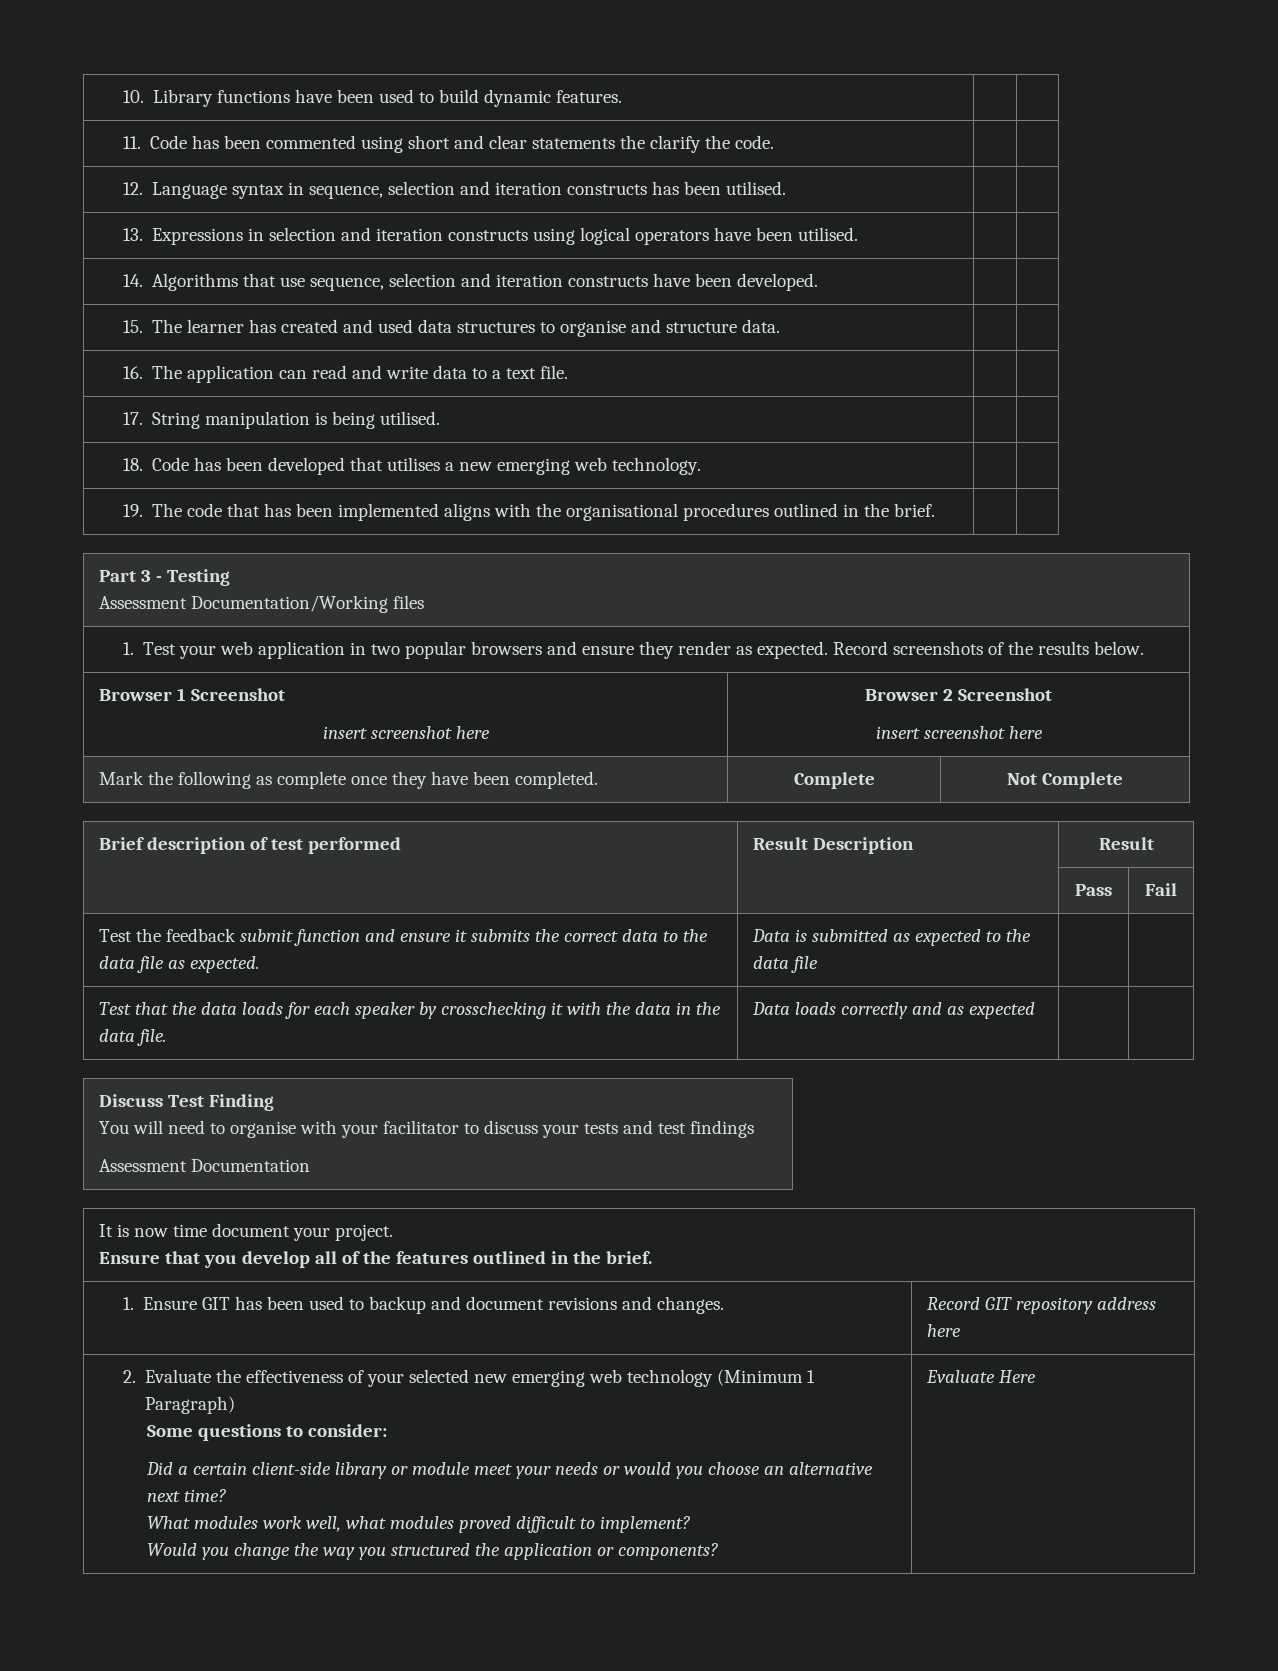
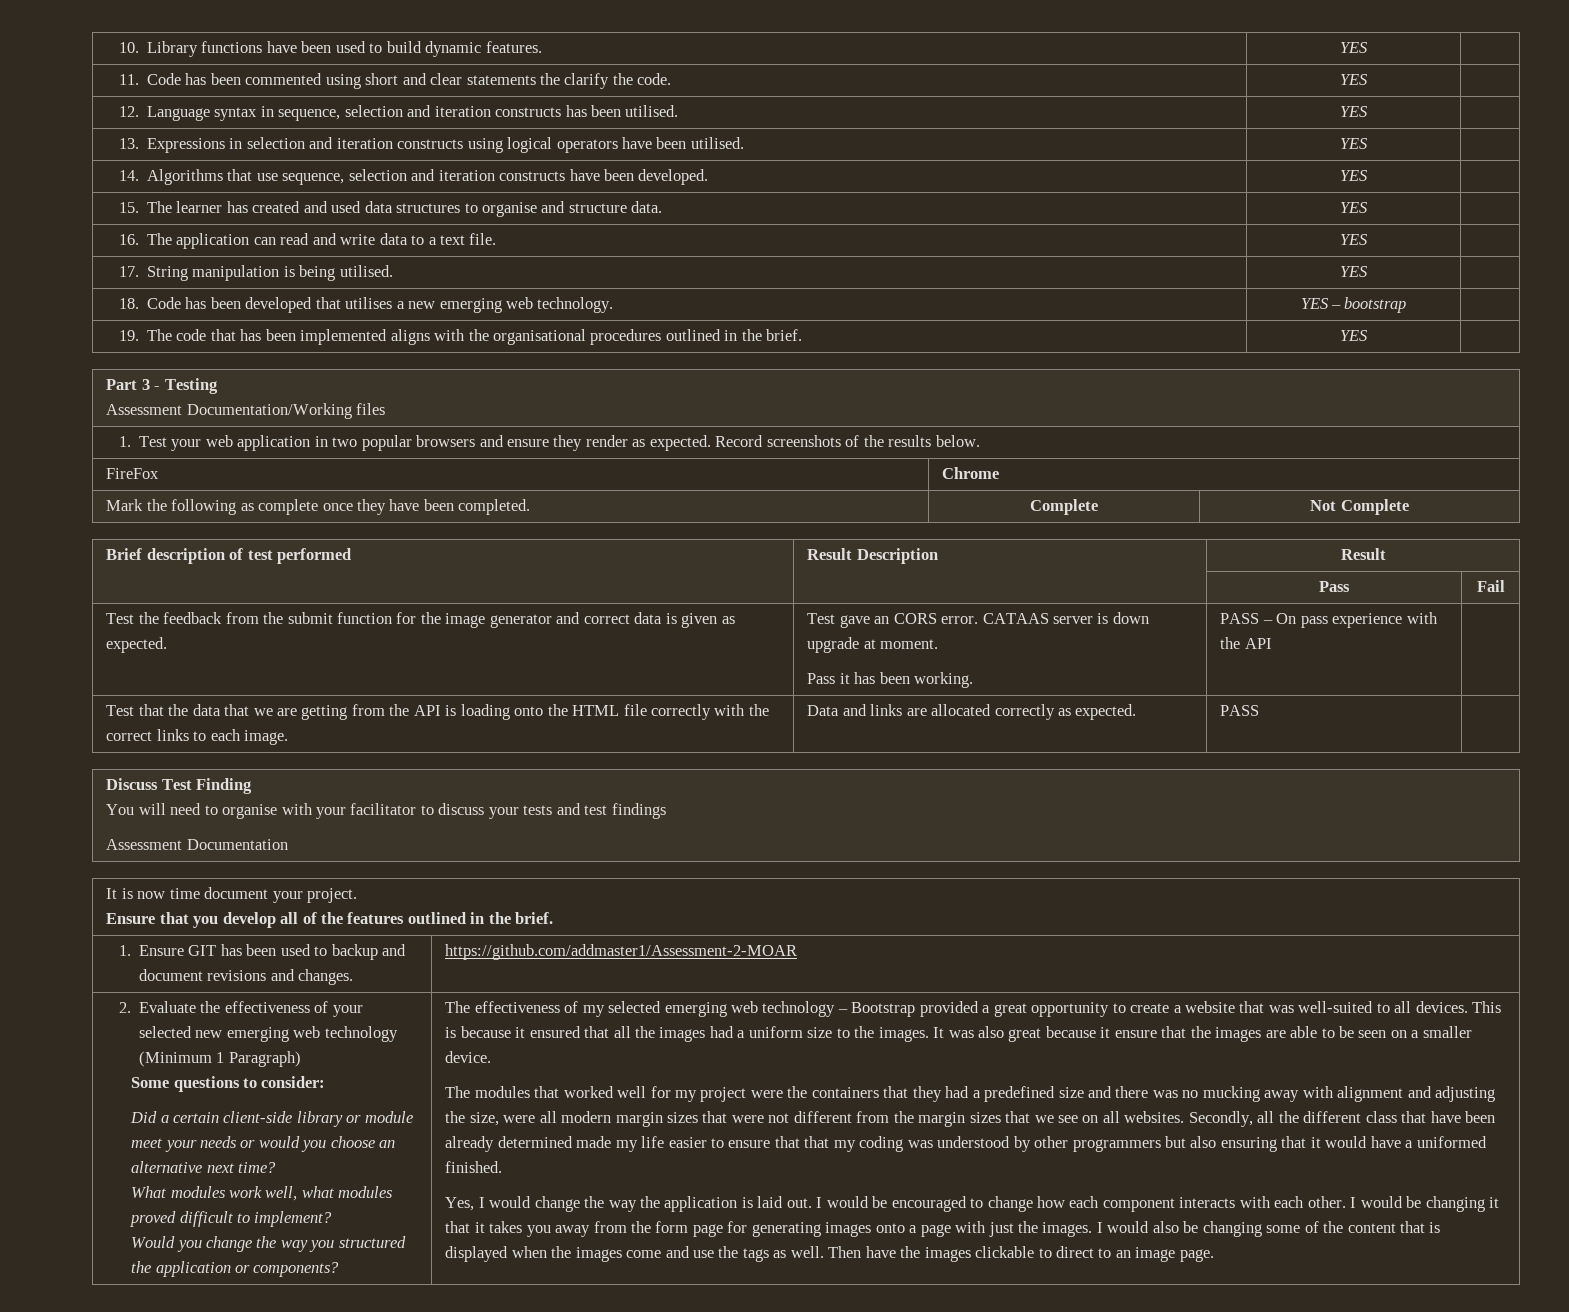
- 10. Library functions have been used to build dynamic features. | |
+ 10. Library functions have been used to build dynamic features. | YES |
- 11. Code has been commented using short and clear statements the clarify the code. | |
+ 11. Code has been commented using short and clear statements the clarify the code. | YES |
- 12. Language syntax in sequence, selection and iteration constructs has been utilised. | |
+ 12. Language syntax in sequence, selection and iteration constructs has been utilised. | YES |
- 13. Expressions in selection and iteration constructs using logical operators have been utilised. | |
+ 13. Expressions in selection and iteration constructs using logical operators have been utilised. | YES |
- 14. Algorithms that use sequence, selection and iteration constructs have been developed. | |
+ 14. Algorithms that use sequence, selection and iteration constructs have been developed. | YES |
- 15. The learner has created and used data structures to organise and structure data. | |
+ 15. The learner has created and used data structures to organise and structure data. | YES |
- 16. The application can read and write data to a text file. | |
+ 16. The application can read and write data to a text file. | YES |
- 17. String manipulation is being utilised. | |
+ 17. String manipulation is being utilised. | YES |
- 18. Code has been developed that utilises a new emerging web technology. | |
+ 18. Code has been developed that utilises a new emerging web technology. | YES – bootstrap |
- 19. The code that has been implemented aligns with the organisational procedures outlined in the brief. | |
+ 19. The code that has been implemented aligns with the organisational procedures outlined in the brief. | YES |
- Browser 1 Screenshot
- insert screenshot here | Browser 2 Screenshot
- insert screenshot here
+ FireFox | Chrome
- Test the feedback submit function and ensure it submits the correct data to the data file as expected. | Data is submitted as expected to the data file | |
- Test that the data loads for each speaker by crosschecking it with the data in the data file. | Data loads correctly and as expected | |
+ Test the feedback from the submit function for the image generator and correct data is given as expected. | Test gave an CORS error. CATAAS server is down upgrade at moment.
+ Pass it has been working. | PASS – On pass experience with the API |
+ Test that the data that we are getting from the API is loading onto the HTML file correctly with the correct links to each image. | Data and links are allocated correctly as expected. | PASS |
- 1. Ensure GIT has been used to backup and document revisions and changes. | Record GIT repository address here
+ 1. Ensure GIT has been used to backup and document revisions and changes. | https://github.com/addmaster1/Assessment-2-MOAR
- Evaluate Here
+ The effectiveness of my selected emerging web technology – Bootstrap provided a great opportunity to create a website that was well-suited to all devices. This is because it ensured that all the images had a uniform size to the images. It was also great because it ensure that the images are able to be seen on a smaller device.
+ The modules that worked well for my project were the containers that they had a predefined size and there was no mucking away with alignment and adjusting the size, were all modern margin sizes that were not different from the margin sizes that we see on all websites. Secondly, all the different class that have been already determined made my life easier to ensure that that my coding was understood by other programmers but also ensuring that it would have a uniformed finished.
+ Yes, I would change the way the application is laid out. I would be encouraged to change how each component interacts with each other. I would be changing it that it takes you away from the form page for generating images onto a page with just the images. I would also be changing some of the content that is displayed when the images come and use the tags as well. Then have the images clickable to direct to an image page.

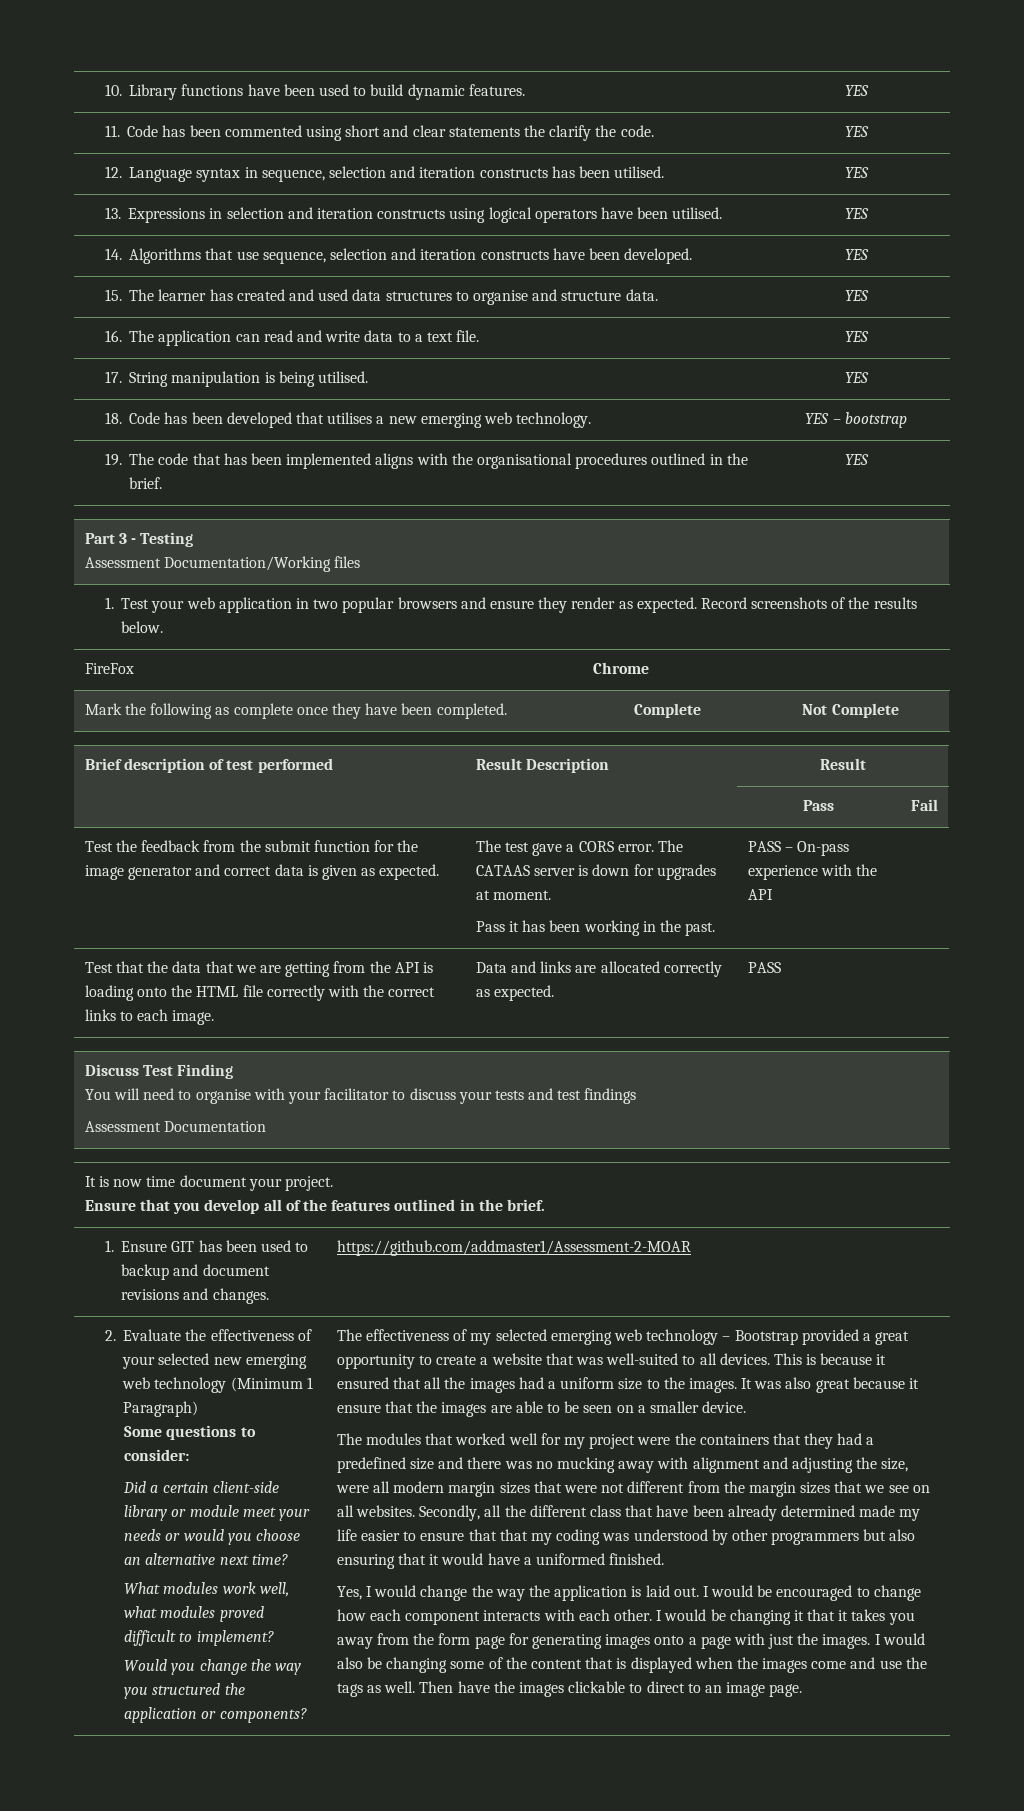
- Test gave an CORS error.
+ The test gave a CORS error.
- CATAAS server is down upgrade at moment.
+ The CATAAS server is down for upgrades at moment.
- Pass it has been working.
+ Pass it has been working in the past.
- PASS – On pass experience with the API
+ PASS – On-pass experience with the API

